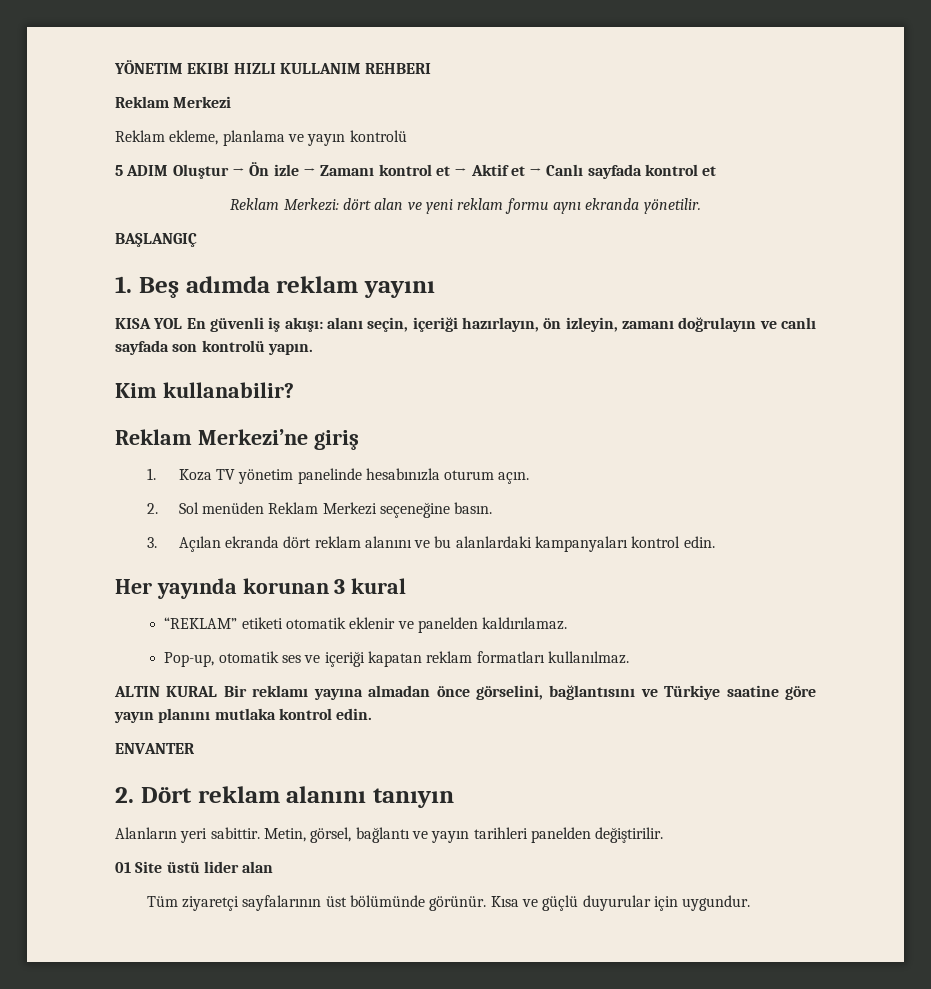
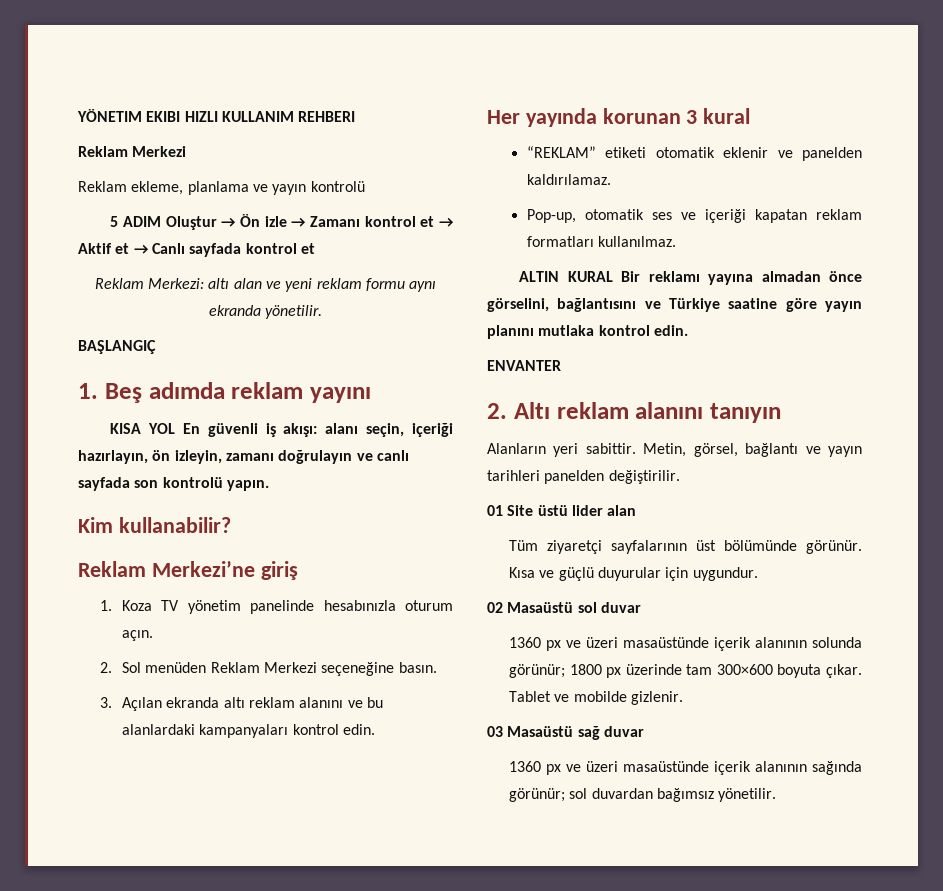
- Reklam Merkezi: dört alan ve yeni reklam formu aynı ekranda yönetilir.
+ Reklam Merkezi: altı alan ve yeni reklam formu aynı ekranda yönetilir.
- 3. Açılan ekranda dört reklam alanını ve bu alanlardaki kampanyaları kontrol edin.
+ 3. Açılan ekranda altı reklam alanını ve bu alanlardaki kampanyaları kontrol edin.
- 2. Dört reklam alanını tanıyın
+ 2. Altı reklam alanını tanıyın
+ 02 Masaüstü sol duvar
+ 1360 px ve üzeri masaüstünde içerik alanının solunda görünür; 1800 px üzerinde tam 300×600 boyuta çıkar. Tablet ve mobilde gizlenir.
+ 03 Masaüstü sağ duvar
+ 1360 px ve üzeri masaüstünde içerik alanının sağında görünür; sol duvardan bağımsız yönetilir.

